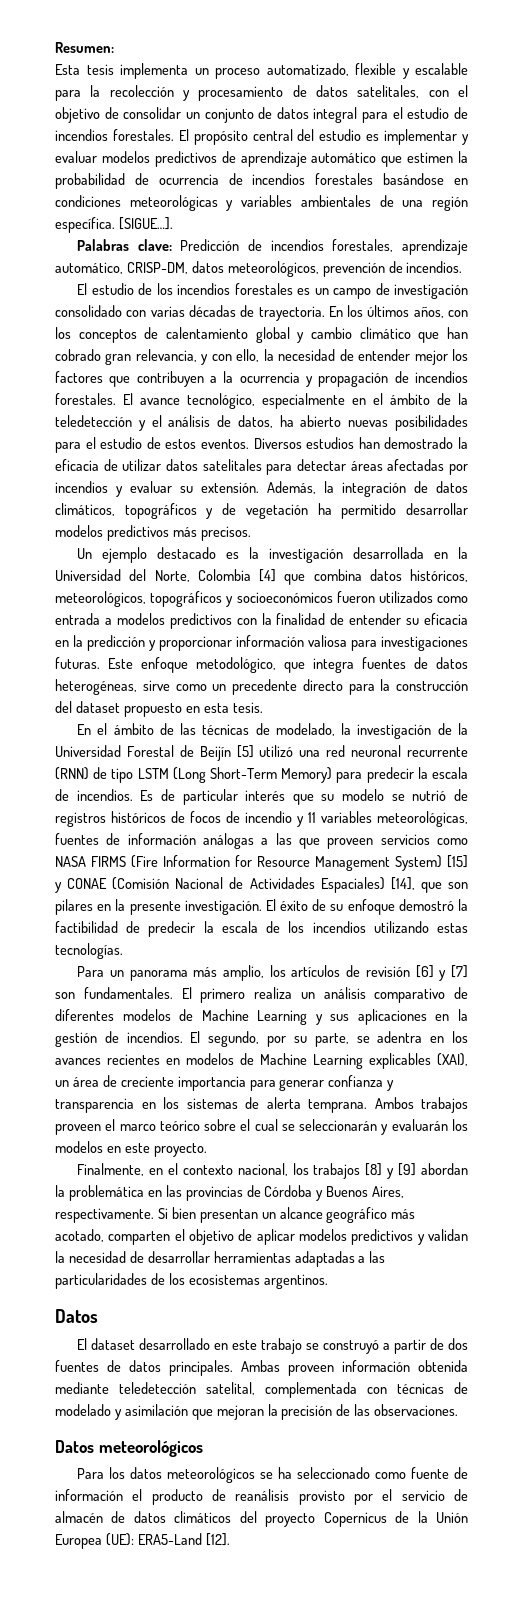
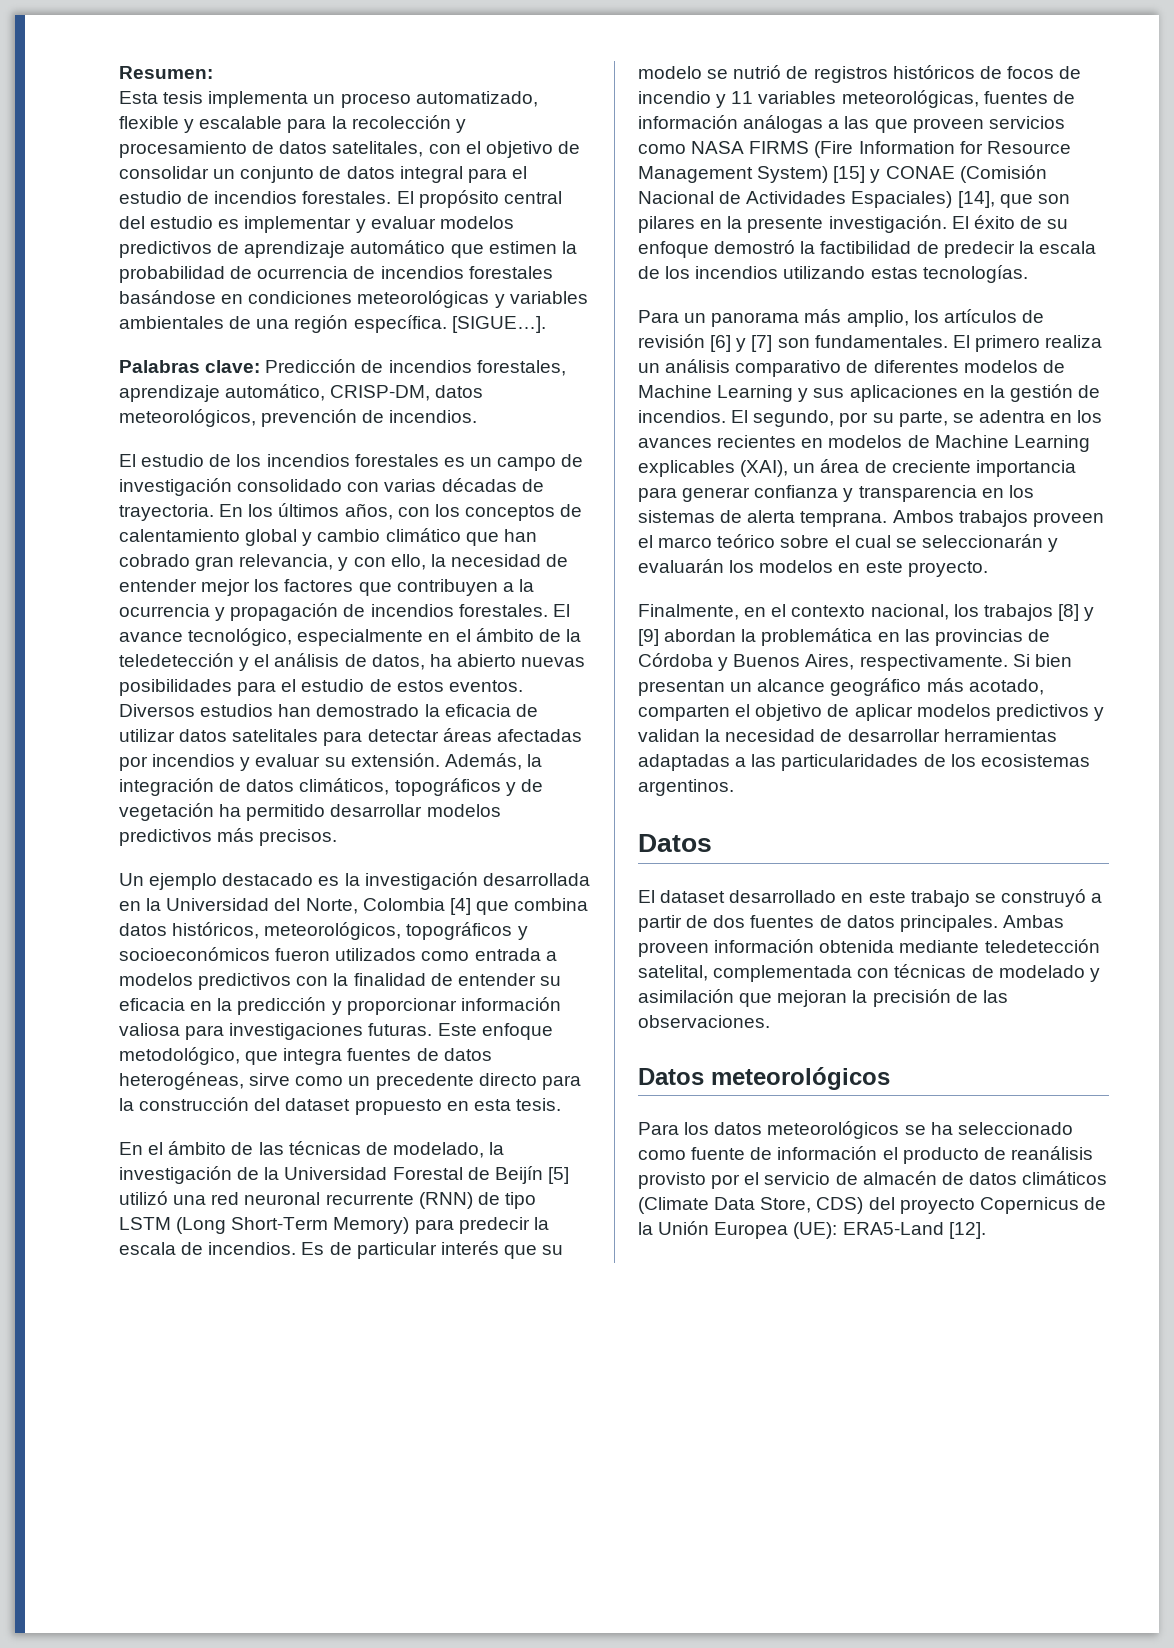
- Para los datos meteorológicos se ha seleccionado como fuente de información el producto de reanálisis provisto por el servicio de almacén de datos climáticos del proyecto Copernicus de la Unión Europea (UE): ERA5-Land [12].
+ Para los datos meteorológicos se ha seleccionado como fuente de información el producto de reanálisis provisto por el servicio de almacén de datos climáticos (Climate Data Store, CDS) del proyecto Copernicus de la Unión Europea (UE): ERA5-Land [12].

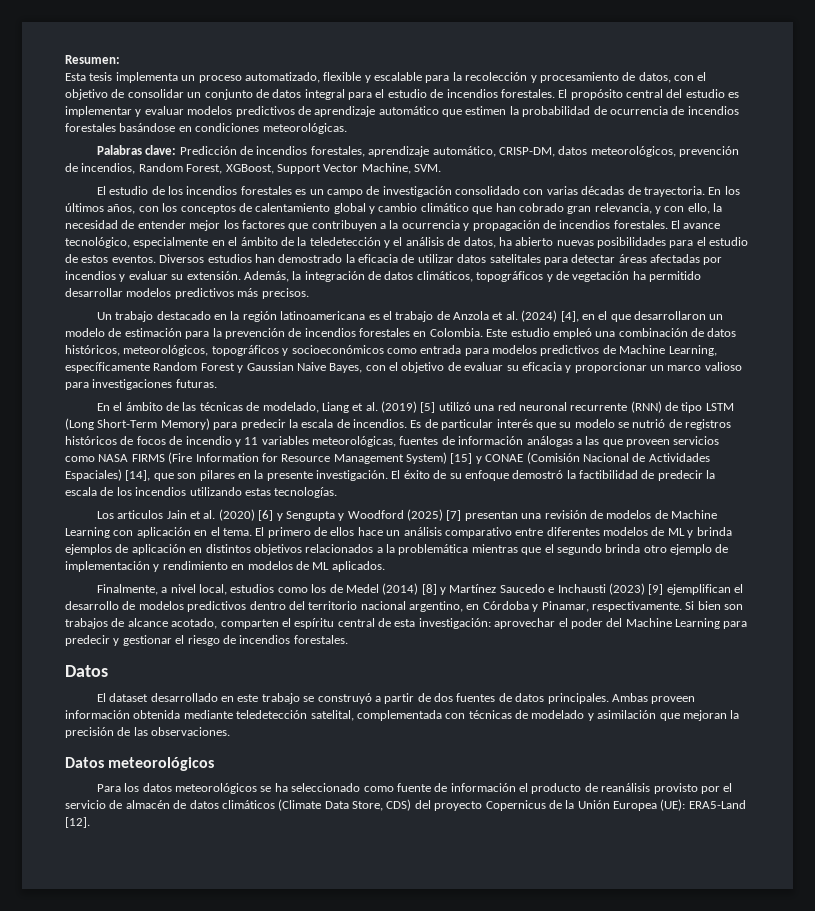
- Esta tesis implementa un proceso automatizado, flexible y escalable para la recolección y procesamiento de datos satelitales, con el objetivo de consolidar un conjunto de datos integral para el estudio de incendios forestales.
+ Esta tesis implementa un proceso automatizado, flexible y escalable para la recolección y procesamiento de datos, con el objetivo de consolidar un conjunto de datos integral para el estudio de incendios forestales.
- El propósito central del estudio es implementar y evaluar modelos predictivos de aprendizaje automático que estimen la probabilidad de ocurrencia de incendios forestales basándose en condiciones meteorológicas y variables ambientales de una región específica. [SIGUE…].
+ El propósito central del estudio es implementar y evaluar modelos predictivos de aprendizaje automático que estimen la probabilidad de ocurrencia de incendios forestales basándose en condiciones meteorológicas.
- Palabras clave: Predicción de incendios forestales, aprendizaje automático, CRISP-DM, datos meteorológicos, prevención de incendios.
+ Palabras clave: Predicción de incendios forestales, aprendizaje automático, CRISP-DM, datos meteorológicos, prevención de incendios, Random Forest, XGBoost, Support Vector Machine, SVM.
- Un ejemplo destacado es la investigación desarrollada en la Universidad del Norte, Colombia [4] que combina datos históricos, meteorológicos, topográficos y socioeconómicos fueron utilizados como entrada a modelos predictivos con la finalidad de entender su eficacia en la predicción y proporcionar información valiosa para investigaciones futuras. Este enfoque metodológico, que integra fuentes de datos heterogéneas, sirve como un precedente directo para la construcción del dataset propuesto en esta tesis.
+ Un trabajo destacado en la región latinoamericana es el trabajo de Anzola et al. (2024) [4], en el que desarrollaron un modelo de estimación para la prevención de incendios forestales en Colombia. Este estudio empleó una combinación de datos históricos, meteorológicos, topográficos y socioeconómicos como entrada para modelos predictivos de Machine Learning, específicamente Random Forest y Gaussian Naive Bayes, con el objetivo de evaluar su eficacia y proporcionar un marco valioso para investigaciones futuras.
- En el ámbito de las técnicas de modelado, la investigación de la Universidad Forestal de Beijín [5] utilizó una red neuronal recurrente (RNN) de tipo LSTM (Long Short-Term Memory) para predecir la escala de incendios.
+ En el ámbito de las técnicas de modelado, Liang et al. (2019) [5] utilizó una red neuronal recurrente (RNN) de tipo LSTM (Long Short-Term Memory) para predecir la escala de incendios.
- Para un panorama más amplio, los artículos de revisión [6] y [7] son fundamentales. El primero realiza un análisis comparativo de diferentes modelos de Machine Learning y sus aplicaciones en la gestión de incendios. El segundo, por su parte, se adentra en los avances recientes en modelos de Machine Learning explicables (XAI), un área de creciente importancia para generar confianza y transparencia en los sistemas de alerta temprana. Ambos trabajos proveen el marco teórico sobre el cual se seleccionarán y evaluarán los modelos en este proyecto.
- Finalmente, en el contexto nacional, los trabajos [8] y [9] abordan la problemática en las provincias de Córdoba y Buenos Aires, respectivamente. Si bien presentan un alcance geográfico más acotado, comparten el objetivo de aplicar modelos predictivos y validan la necesidad de desarrollar herramientas adaptadas a las particularidades de los ecosistemas argentinos.
+ Los articulos Jain et al. (2020) [6] y Sengupta y Woodford (2025) [7] presentan una revisión de modelos de Machine Learning con aplicación en el tema. El primero de ellos hace un análisis comparativo entre diferentes modelos de ML y brinda ejemplos de aplicación en distintos objetivos relacionados a la problemática mientras que el segundo brinda otro ejemplo de implementación y rendimiento en modelos de ML aplicados.
+ Finalmente, a nivel local, estudios como los de Medel (2014) [8] y Martínez Saucedo e Inchausti (2023) [9] ejemplifican el desarrollo de modelos predictivos dentro del territorio nacional argentino, en Córdoba y Pinamar, respectivamente. Si bien son trabajos de alcance acotado, comparten el espíritu central de esta investigación: aprovechar el poder del Machine Learning para predecir y gestionar el riesgo de incendios forestales.

